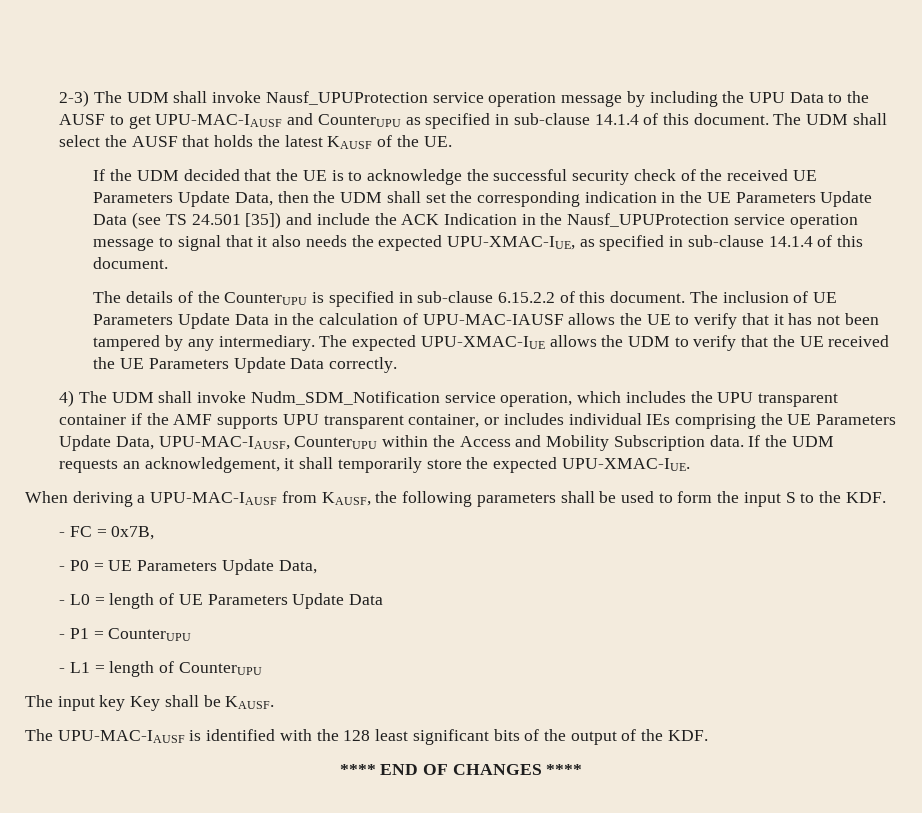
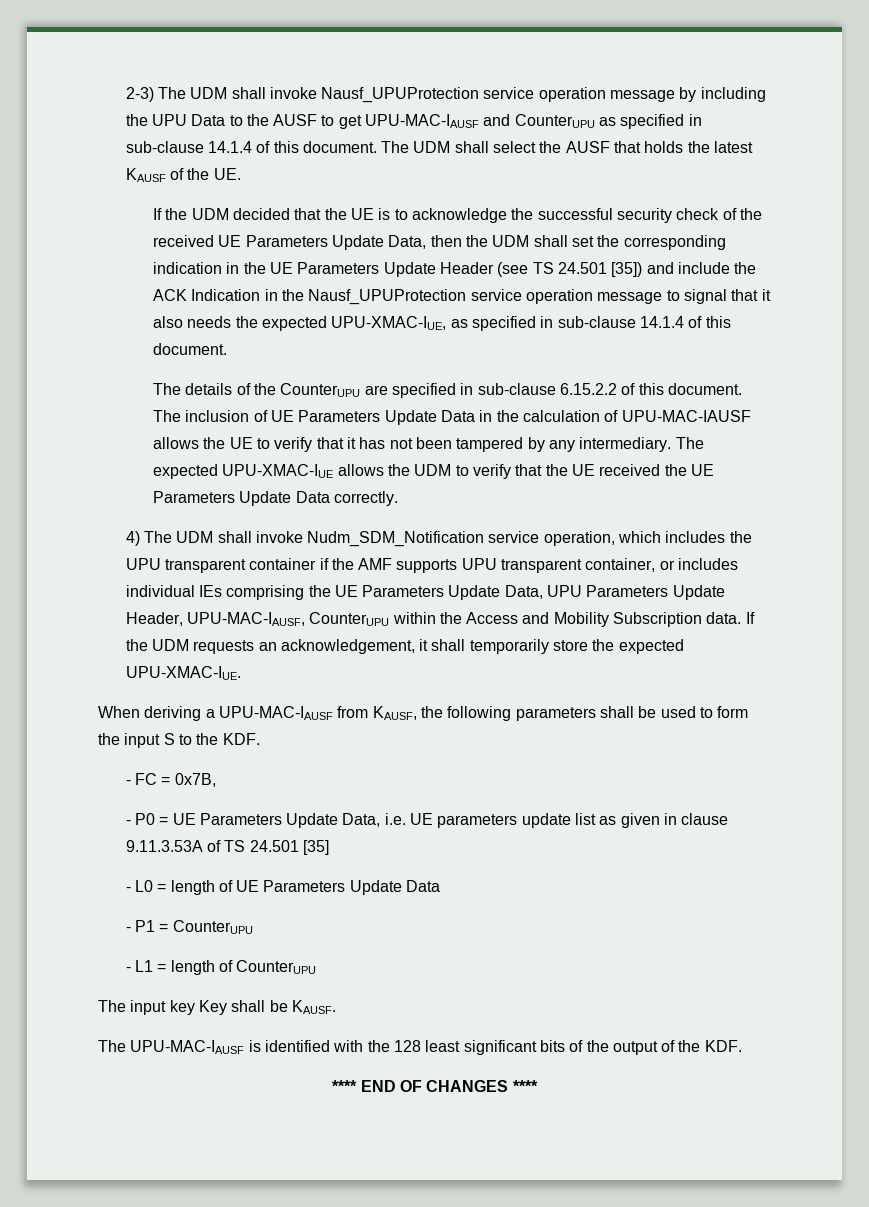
- If the UDM decided that the UE is to acknowledge the successful security check of the received UE Parameters Update Data, then the UDM shall set the corresponding indication in the UE Parameters Update Data (see TS 24.501 [35]) and include the ACK Indication in the Nausf_UPUProtection service operation message to signal that it also needs the expected UPU-XMAC-IUE, as specified in sub-clause 14.1.4 of this document.
+ If the UDM decided that the UE is to acknowledge the successful security check of the received UE Parameters Update Data, then the UDM shall set the corresponding indication in the UE Parameters Update Header (see TS 24.501 [35]) and include the ACK Indication in the Nausf_UPUProtection service operation message to signal that it also needs the expected UPU-XMAC-IUE, as specified in sub-clause 14.1.4 of this document.
- The details of the CounterUPU is specified in sub-clause 6.15.2.2 of this document.
+ The details of the CounterUPU are specified in sub-clause 6.15.2.2 of this document.
- 4) The UDM shall invoke Nudm_SDM_Notification service operation, which includes the UPU transparent container if the AMF supports UPU transparent container, or includes individual IEs comprising the UE Parameters Update Data, UPU-MAC-IAUSF, CounterUPU within the Access and Mobility Subscription data.
+ 4) The UDM shall invoke Nudm_SDM_Notification service operation, which includes the UPU transparent container if the AMF supports UPU transparent container, or includes individual IEs comprising the UE Parameters Update Data, UPU Parameters Update Header, UPU-MAC-IAUSF, CounterUPU within the Access and Mobility Subscription data.
- - P0 = UE Parameters Update Data,
+ - P0 = UE Parameters Update Data, i.e. UE parameters update list as given in clause 9.11.3.53A of TS 24.501 [35]

